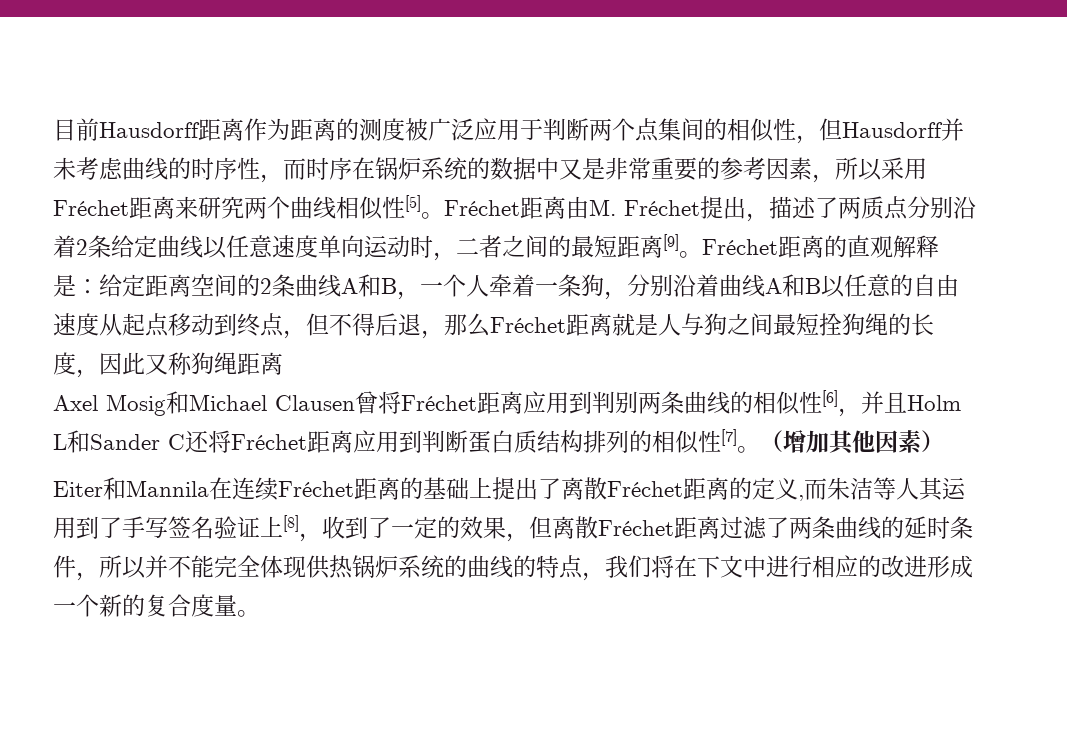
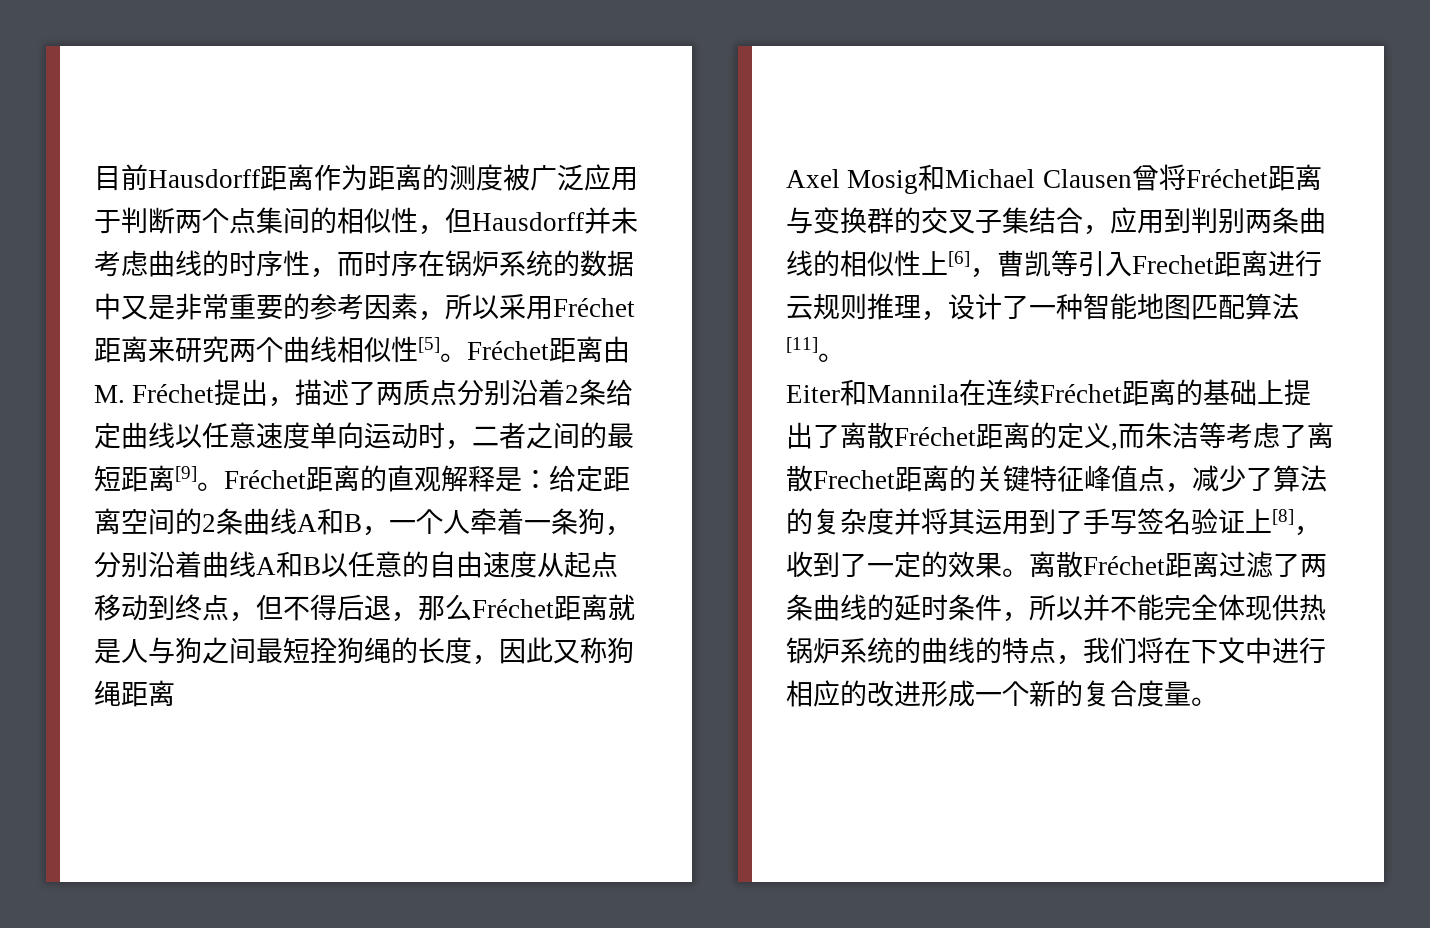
- Axel Mosig和Michael Clausen曾将Fréchet距离应用到判别两条曲线的相似性[6]，并且Holm L和Sander C还将Fréchet距离应用到判断蛋白质结构排列的相似性[7]。（增加其他因素）
+ Axel Mosig和Michael Clausen曾将Fréchet距离与变换群的交叉子集结合，应用到判别两条曲线的相似性上[6]，曹凯等引入Frechet距离进行云规则推理，设计了一种智能地图匹配算法[11]。
- Eiter和Mannila在连续Fréchet距离的基础上提出了离散Fréchet距离的定义,而朱洁等人其运用到了手写签名验证上[8]，收到了一定的效果，但离散Fréchet距离过滤了两条曲线的延时条件，所以并不能完全体现供热锅炉系统的曲线的特点，我们将在下文中进行相应的改进形成一个新的复合度量。
+ Eiter和Mannila在连续Fréchet距离的基础上提出了离散Fréchet距离的定义,而朱洁等考虑了离散Frechet距离的关键特征峰值点，减少了算法的复杂度并将其运用到了手写签名验证上[8]，收到了一定的效果。离散Fréchet距离过滤了两条曲线的延时条件，所以并不能完全体现供热锅炉系统的曲线的特点，我们将在下文中进行相应的改进形成一个新的复合度量。

